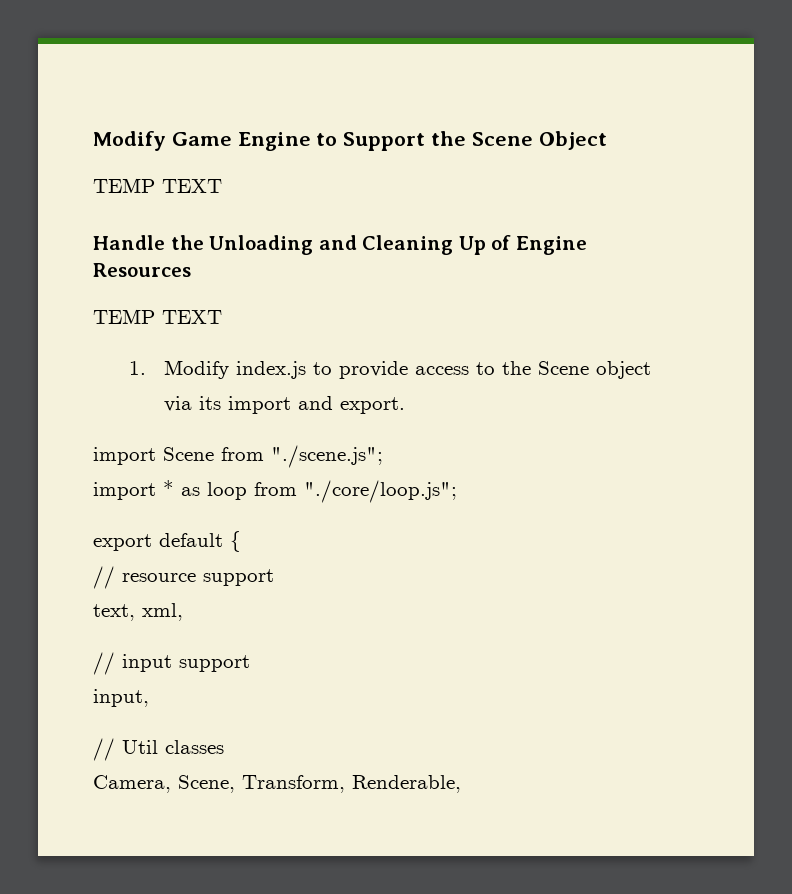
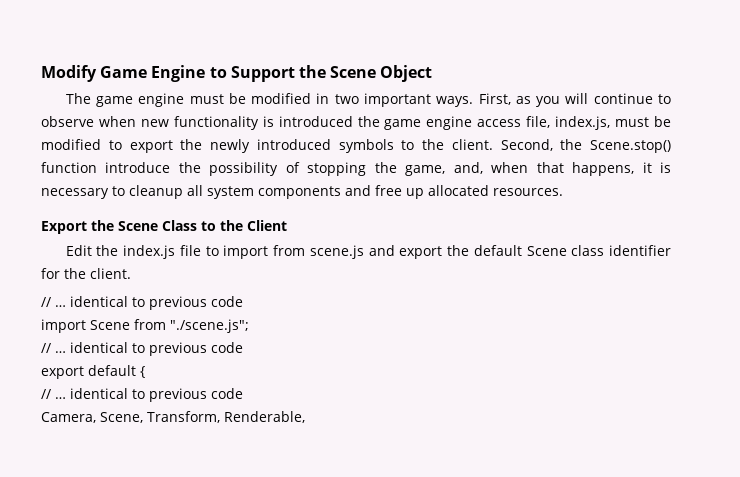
  Modify Game Engine to Support the Scene Object
- TEMP TEXT
- Handle the Unloading and Cleaning Up of Engine Resources
- TEMP TEXT
- 1. Modify index.js to provide access to the Scene object via its import and export.
+ The game engine must be modified in two important ways. First, as you will continue to observe when new functionality is introduced the game engine access file, index.js, must be modified to export the newly introduced symbols to the client. Second, the Scene.stop() function introduce the possibility of stopping the game, and, when that happens, it is necessary to cleanup all system components and free up allocated resources.
+ Export the Scene Class to the Client
+ Edit the index.js file to import from scene.js and export the default Scene class identifier for the client.
+ // … identical to previous code
  import Scene from "./scene.js";
- import * as loop from "./core/loop.js";
+ // … identical to previous code
  export default {
- // resource support
- text, xml,
- // input support
- input,
- // Util classes
+ // … identical to previous code

